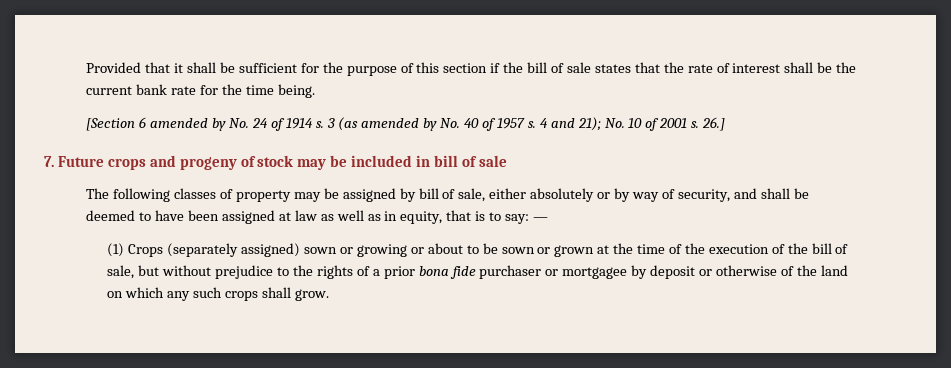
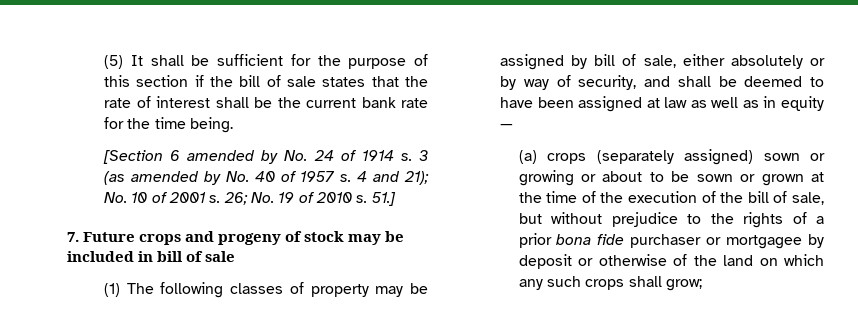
- Provided that it shall be sufficient for the purpose of this section if the bill of sale states that the rate of interest shall be the current bank rate for the time being.
+ (5) It shall be sufficient for the purpose of this section if the bill of sale states that the rate of interest shall be the current bank rate for the time being.
- 26.]
+ 26; No. 19 of 2010 s. 51.]
- The following classes of property may be assigned by bill of sale, either absolutely or by way of security, and shall be deemed to have been assigned at law as well as in equity, that is to say: —
+ (1) The following classes of property may be assigned by bill of sale, either absolutely or by way of security, and shall be deemed to have been assigned at law as well as in equity —
- (1) Crops (separately assigned) sown or growing or about to be sown or grown at the time of the execution of the bill of sale, but without prejudice to the rights of a prior bona fide purchaser or mortgagee by deposit or otherwise of the land on which any such crops shall grow.
+ (a) crops (separately assigned) sown or growing or about to be sown or grown at the time of the execution of the bill of sale, but without prejudice to the rights of a prior bona fide purchaser or mortgagee by deposit or otherwise of the land on which any such crops shall grow;

